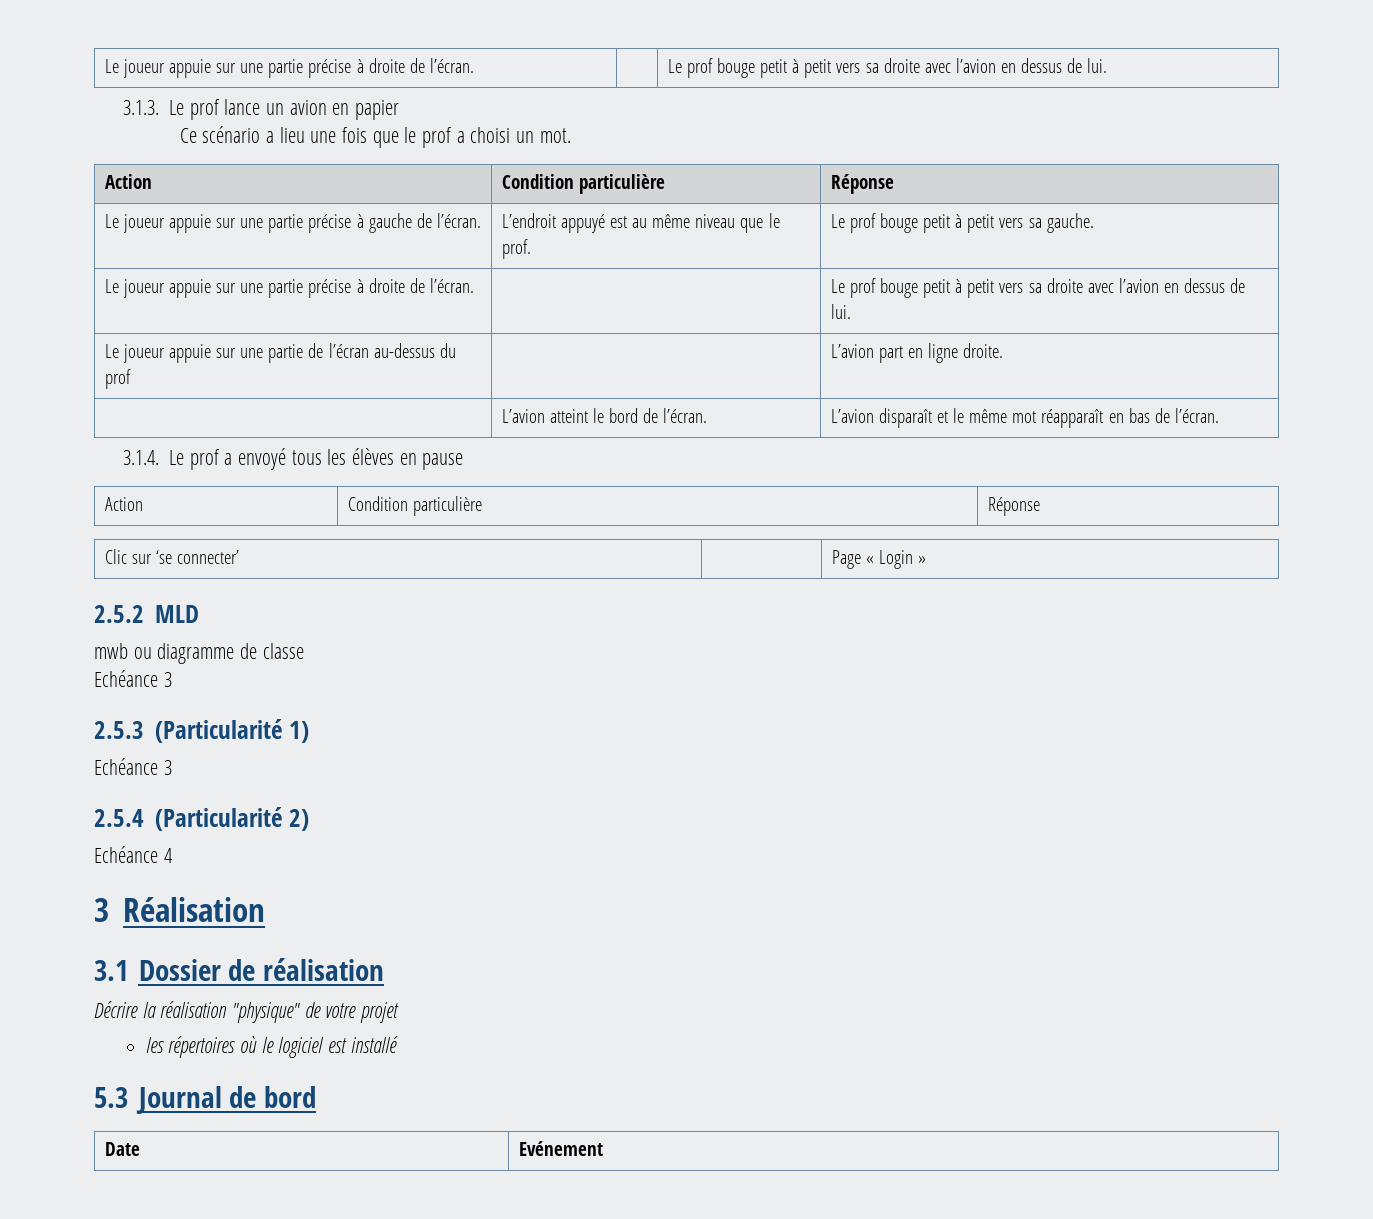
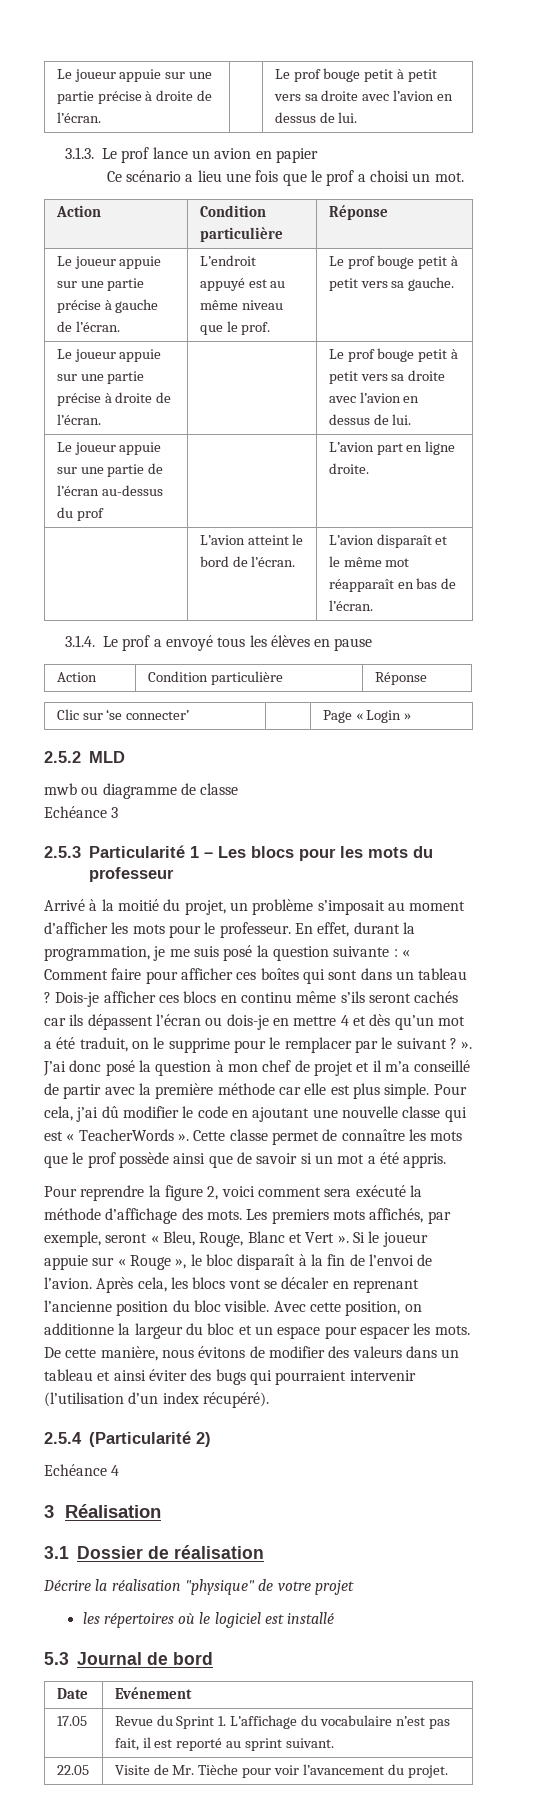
- 2.5.3 (Particularité 1)
- Echéance 3
+ 2.5.3 Particularité 1 – Les blocs pour les mots du professeur
+ Arrivé à la moitié du projet, un problème s’imposait au moment d’afficher les mots pour le professeur. En effet, durant la programmation, je me suis posé la question suivante : « Comment faire pour afficher ces boîtes qui sont dans un tableau ? Dois-je afficher ces blocs en continu même s’ils seront cachés car ils dépassent l’écran ou dois-je en mettre 4 et dès qu’un mot a été traduit, on le supprime pour le remplacer par le suivant ? ». J’ai donc posé la question à mon chef de projet et il m’a conseillé de partir avec la première méthode car elle est plus simple. Pour cela, j’ai dû modifier le code en ajoutant une nouvelle classe qui est « TeacherWords ». Cette classe permet de connaître les mots que le prof possède ainsi que de savoir si un mot a été appris.
+ Pour reprendre la figure 2, voici comment sera exécuté la méthode d’affichage des mots. Les premiers mots affichés, par exemple, seront « Bleu, Rouge, Blanc et Vert ». Si le joueur appuie sur « Rouge », le bloc disparaît à la fin de l’envoi de l’avion. Après cela, les blocs vont se décaler en reprenant l’ancienne position du bloc visible. Avec cette position, on additionne la largeur du bloc et un espace pour espacer les mots. De cette manière, nous évitons de modifier des valeurs dans un tableau et ainsi éviter des bugs qui pourraient intervenir (l’utilisation d’un index récupéré).
+ 17.05 | Revue du Sprint 1. L’affichage du vocabulaire n’est pas fait, il est reporté au sprint suivant.
+ 22.05 | Visite de Mr. Tièche pour voir l’avancement du projet.

